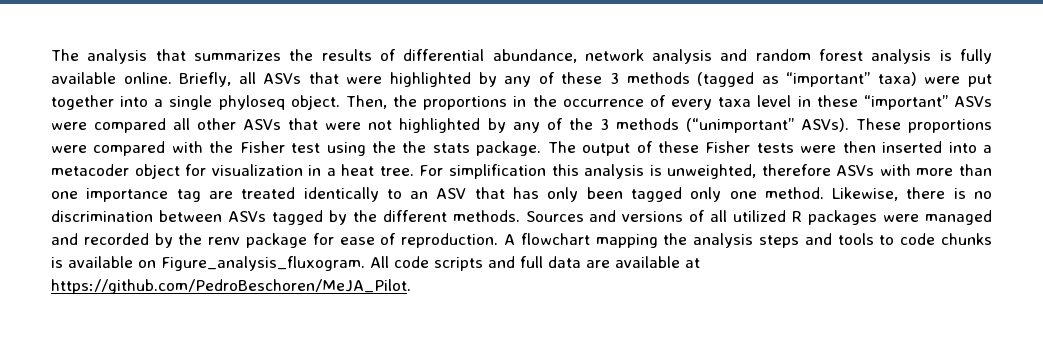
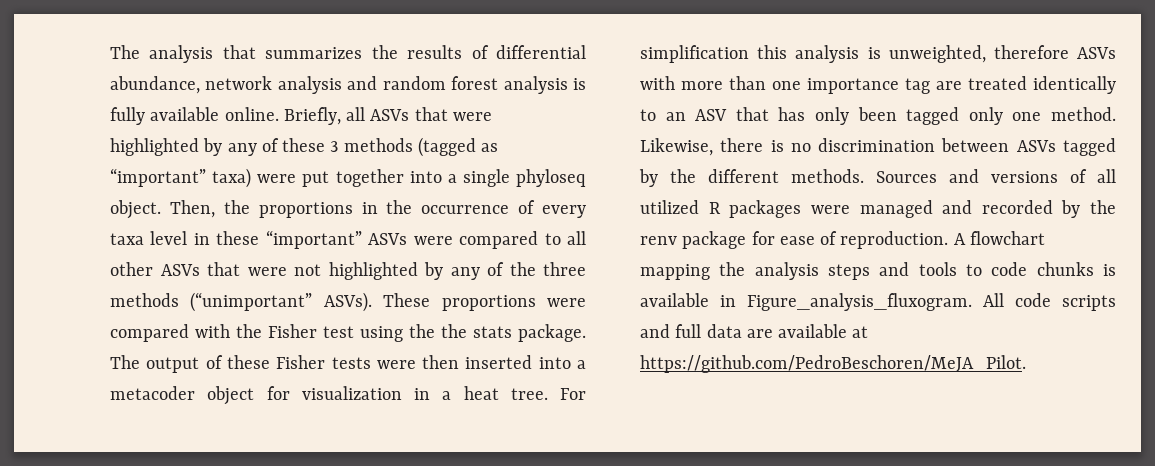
- Then, the proportions in the occurrence of every taxa level in these “important” ASVs were compared all other ASVs that were not highlighted by any of the 3 methods (“unimportant” ASVs).
+ Then, the proportions in the occurrence of every taxa level in these “important” ASVs were compared to all other ASVs that were not highlighted by any of the three methods (“unimportant” ASVs).
- A flowchart mapping the analysis steps and tools to code chunks is available on Figure_analysis_fluxogram.
+ A flowchart mapping the analysis steps and tools to code chunks is available in Figure_analysis_fluxogram.

